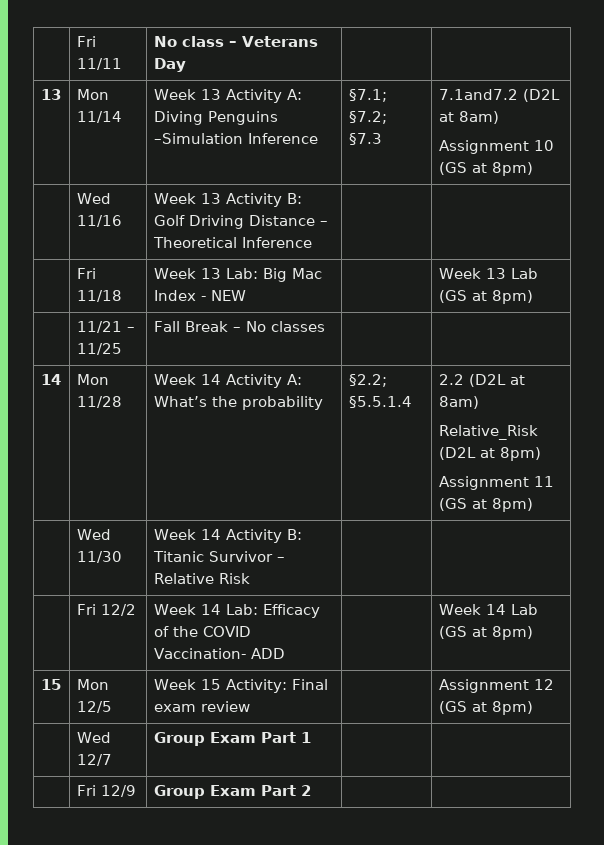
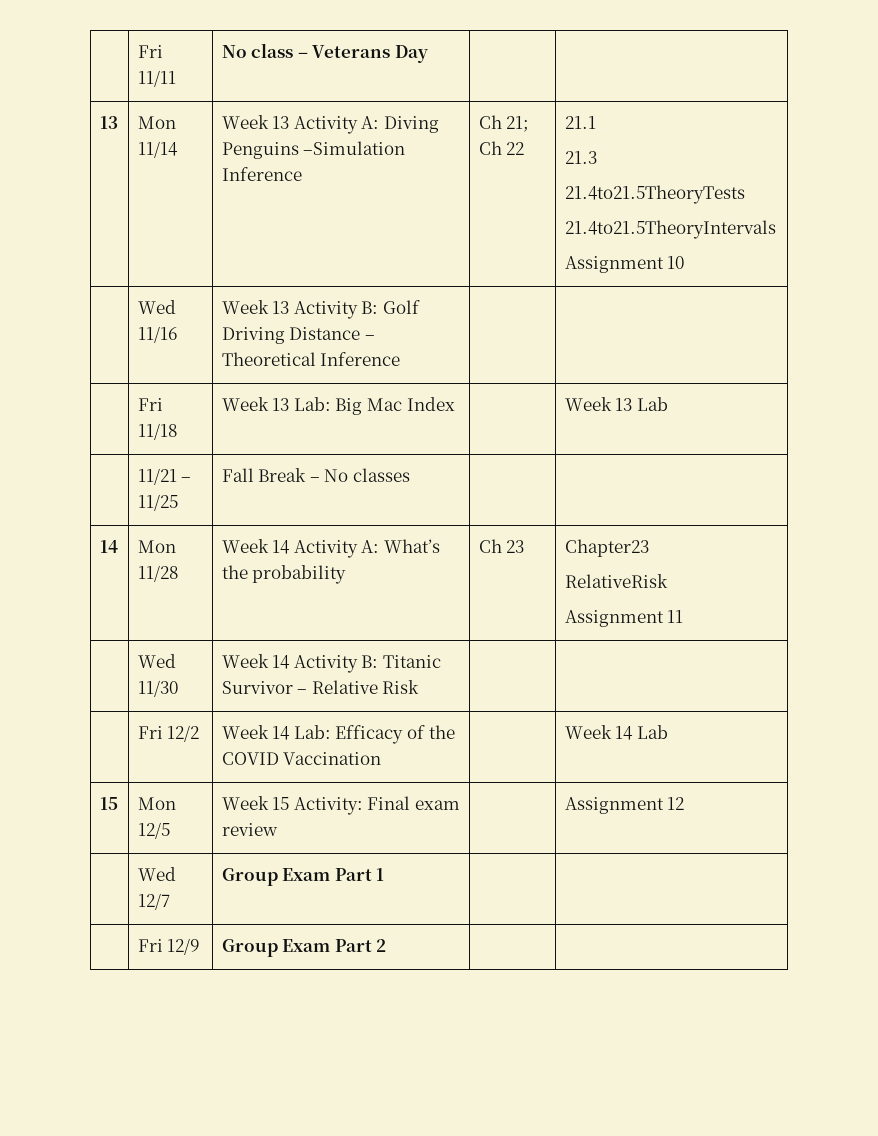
- 13 | Mon 11/14 | Week 13 Activity A: Diving Penguins –Simulation Inference | §7.1; §7.2; §7.3 | 7.1and7.2 (D2L at 8am)
- Assignment 10 (GS at 8pm)
+ 13 | Mon 11/14 | Week 13 Activity A: Diving Penguins –Simulation Inference | Ch 21; Ch 22 | 21.1
+ 21.3
+ 21.4to21.5TheoryTests
+ 21.4to21.5TheoryIntervals
+ Assignment 10
- | Fri 11/18 | Week 13 Lab: Big Mac Index - NEW | | Week 13 Lab (GS at 8pm)
+ | Fri 11/18 | Week 13 Lab: Big Mac Index | | Week 13 Lab
- 14 | Mon 11/28 | Week 14 Activity A: What’s the probability | §2.2; §5.5.1.4 | 2.2 (D2L at 8am)
- Relative_Risk (D2L at 8pm)
- Assignment 11 (GS at 8pm)
+ 14 | Mon 11/28 | Week 14 Activity A: What’s the probability | Ch 23 | Chapter23
+ RelativeRisk
+ Assignment 11
- | Fri 12/2 | Week 14 Lab: Efficacy of the COVID Vaccination- ADD | | Week 14 Lab (GS at 8pm)
+ | Fri 12/2 | Week 14 Lab: Efficacy of the COVID Vaccination | | Week 14 Lab
- 15 | Mon 12/5 | Week 15 Activity: Final exam review | | Assignment 12 (GS at 8pm)
+ 15 | Mon 12/5 | Week 15 Activity: Final exam review | | Assignment 12

